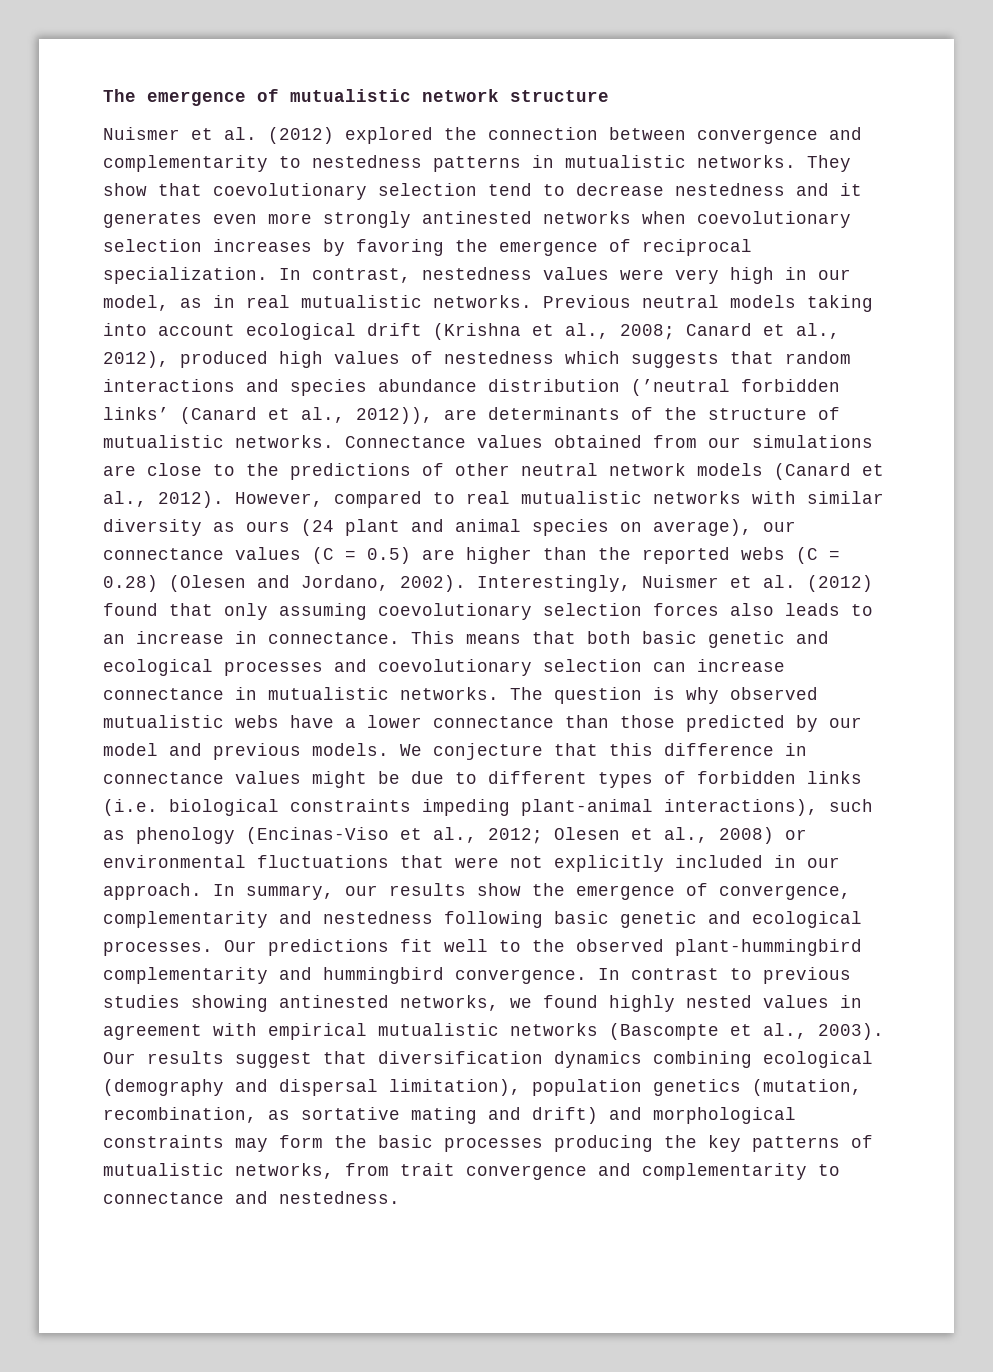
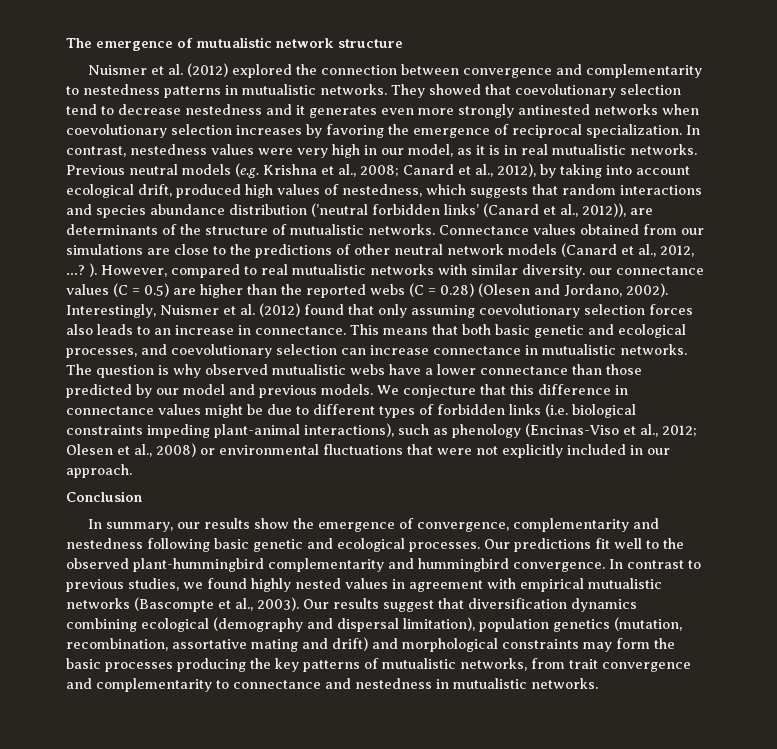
- They show that coevolutionary selection tend to decrease nestedness and it generates even more strongly antinested networks when coevolutionary selection increases by favoring the emergence of reciprocal specialization.
+ They showed that coevolutionary selection tend to decrease nestedness and it generates even more strongly antinested networks when coevolutionary selection increases by favoring the emergence of reciprocal specialization.
- In contrast, nestedness values were very high in our model, as in real mutualistic networks.
+ In contrast, nestedness values were very high in our model, as it is in real mutualistic networks.
- Previous neutral models taking into account ecological drift (Krishna et al., 2008; Canard et al., 2012), produced high values of nestedness which suggests that random interactions and species abundance distribution (’neutral forbidden links’ (Canard et al., 2012)), are determinants of the structure of mutualistic networks.
+ Previous neutral models (e.g. Krishna et al., 2008; Canard et al., 2012), by taking into account ecological drift, produced high values of nestedness, which suggests that random interactions and species abundance distribution (’neutral forbidden links’ (Canard et al., 2012)), are determinants of the structure of mutualistic networks.
- Connectance values obtained from our simulations are close to the predictions of other neutral network models (Canard et al., 2012).
+ Connectance values obtained from our simulations are close to the predictions of other neutral network models (Canard et al., 2012, …? ).
- However, compared to real mutualistic networks with similar diversity as ours (24 plant and animal species on average), our connectance values (C = 0.5) are higher than the reported webs (C = 0.28) (Olesen and Jordano, 2002).
+ However, compared to real mutualistic networks with similar diversity. our connectance values (C = 0.5) are higher than the reported webs (C = 0.28) (Olesen and Jordano, 2002).
- This means that both basic genetic and ecological processes and coevolutionary selection can increase connectance in mutualistic networks.
+ This means that both basic genetic and ecological processes, and coevolutionary selection can increase connectance in mutualistic networks.
- Olesen et al., 2008) or environmental fluctuations that were not explicitly included in our approach. In summary, our results show the emergence of convergence, complementarity and nestedness following basic genetic and ecological processes.
+ Olesen et al., 2008) or environmental fluctuations that were not explicitly included in our approach.
+ Conclusion
+ In summary, our results show the emergence of convergence, complementarity and nestedness following basic genetic and ecological processes.
- In contrast to previous studies showing antinested networks, we found highly nested values in agreement with empirical mutualistic networks (Bascompte et al., 2003).
+ In contrast to previous studies, we found highly nested values in agreement with empirical mutualistic networks (Bascompte et al., 2003).
- Our results suggest that diversification dynamics combining ecological (demography and dispersal limitation), population genetics (mutation, recombination, as sortative mating and drift) and morphological constraints may form the basic processes producing the key patterns of mutualistic networks, from trait convergence and complementarity to connectance and nestedness.
+ Our results suggest that diversification dynamics combining ecological (demography and dispersal limitation), population genetics (mutation, recombination, assortative mating and drift) and morphological constraints may form the basic processes producing the key patterns of mutualistic networks, from trait convergence and complementarity to connectance and nestedness in mutualistic networks.

